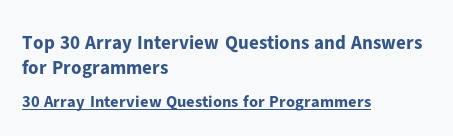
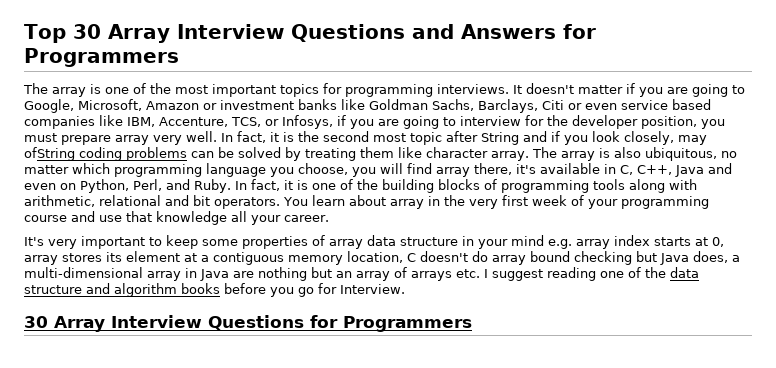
+ The array is one of the most important topics for programming interviews. It doesn't matter if you are going to Google, Microsoft, Amazon or investment banks like Goldman Sachs, Barclays, Citi or even service based companies like IBM, Accenture, TCS, or Infosys, if you are going to interview for the developer position, you must prepare array very well. In fact, it is the second most topic after String and if you look closely, may ofString coding problems can be solved by treating them like character array. The array is also ubiquitous, no matter which programming language you choose, you will find array there, it's available in C, C++, Java and even on Python, Perl, and Ruby. In fact, it is one of the building blocks of programming tools along with arithmetic, relational and bit operators. You learn about array in the very first week of your programming course and use that knowledge all your career.
+ It's very important to keep some properties of array data structure in your mind e.g. array index starts at 0, array stores its element at a contiguous memory location, C doesn't do array bound checking but Java does, a multi-dimensional array in Java are nothing but an array of arrays etc. I suggest reading one of the data structure and algorithm books before you go for Interview.

